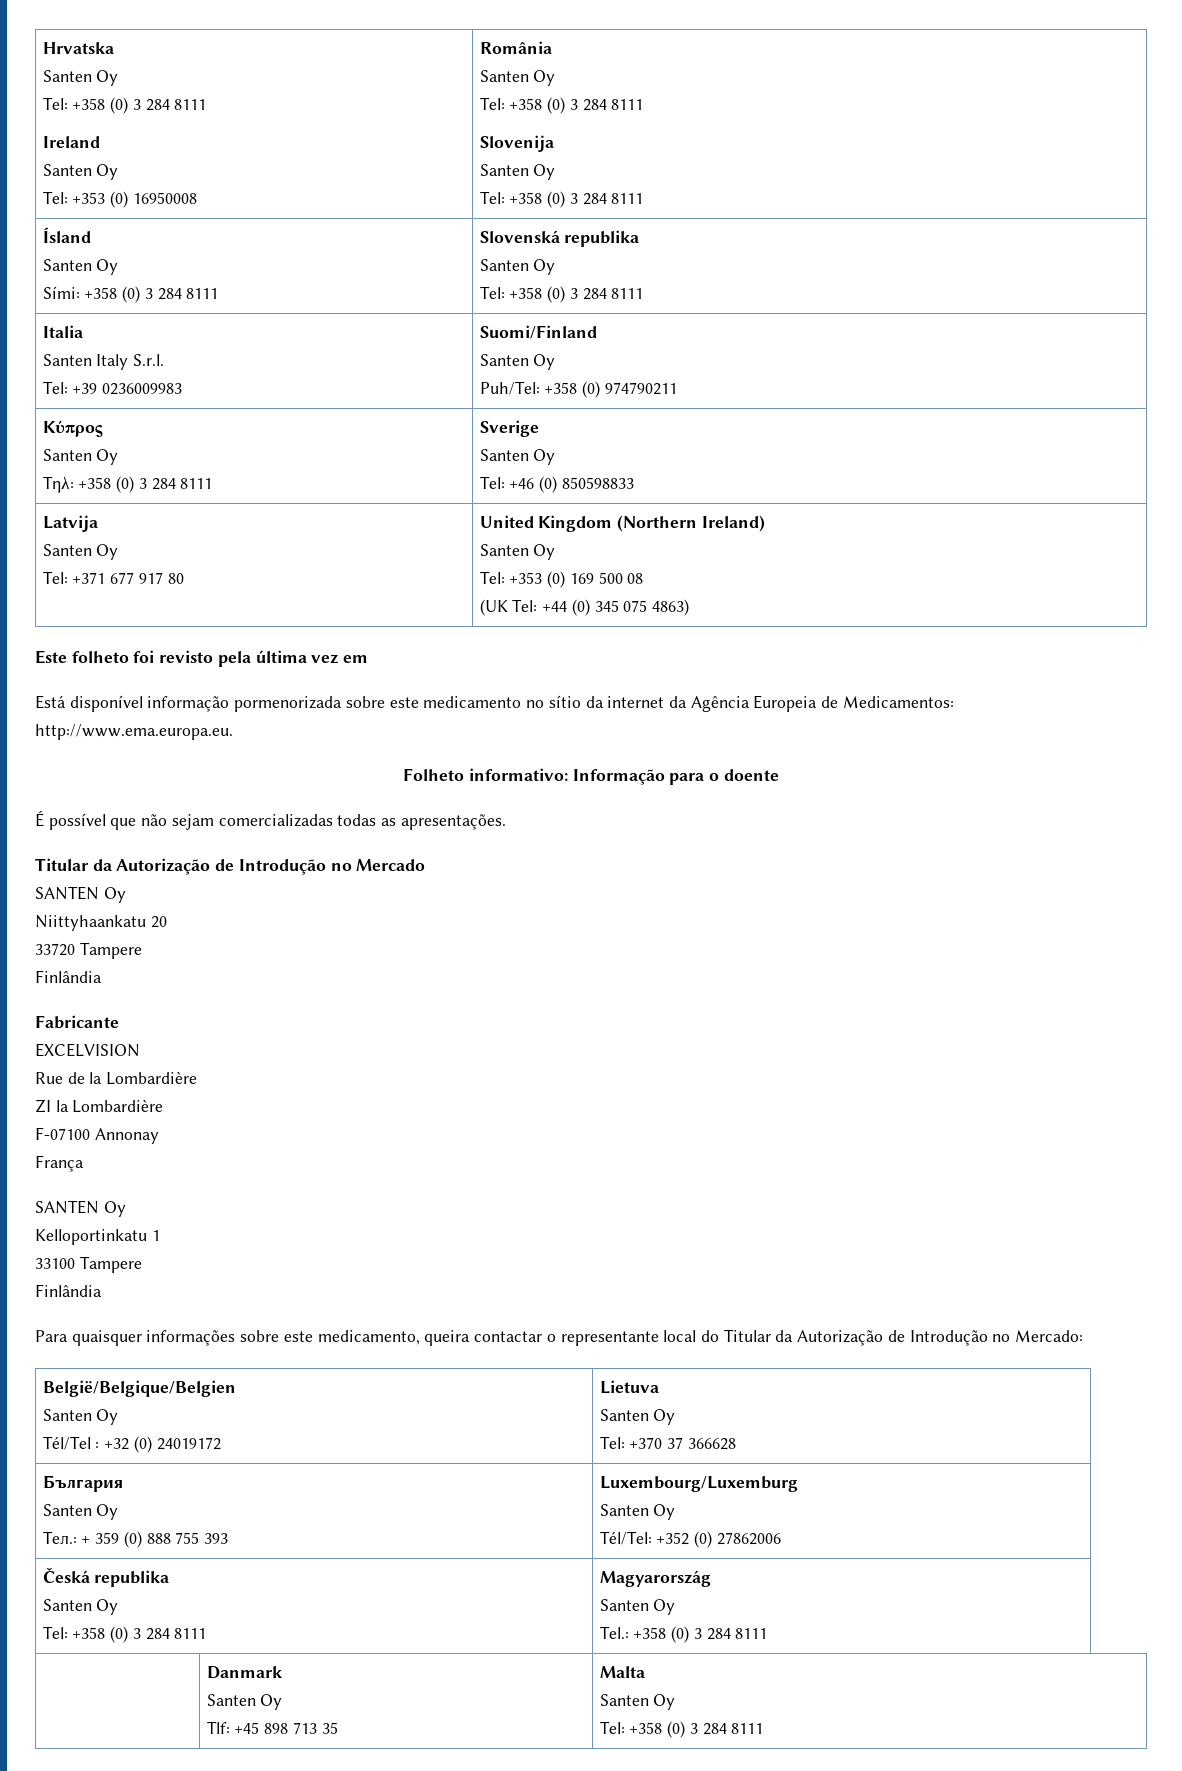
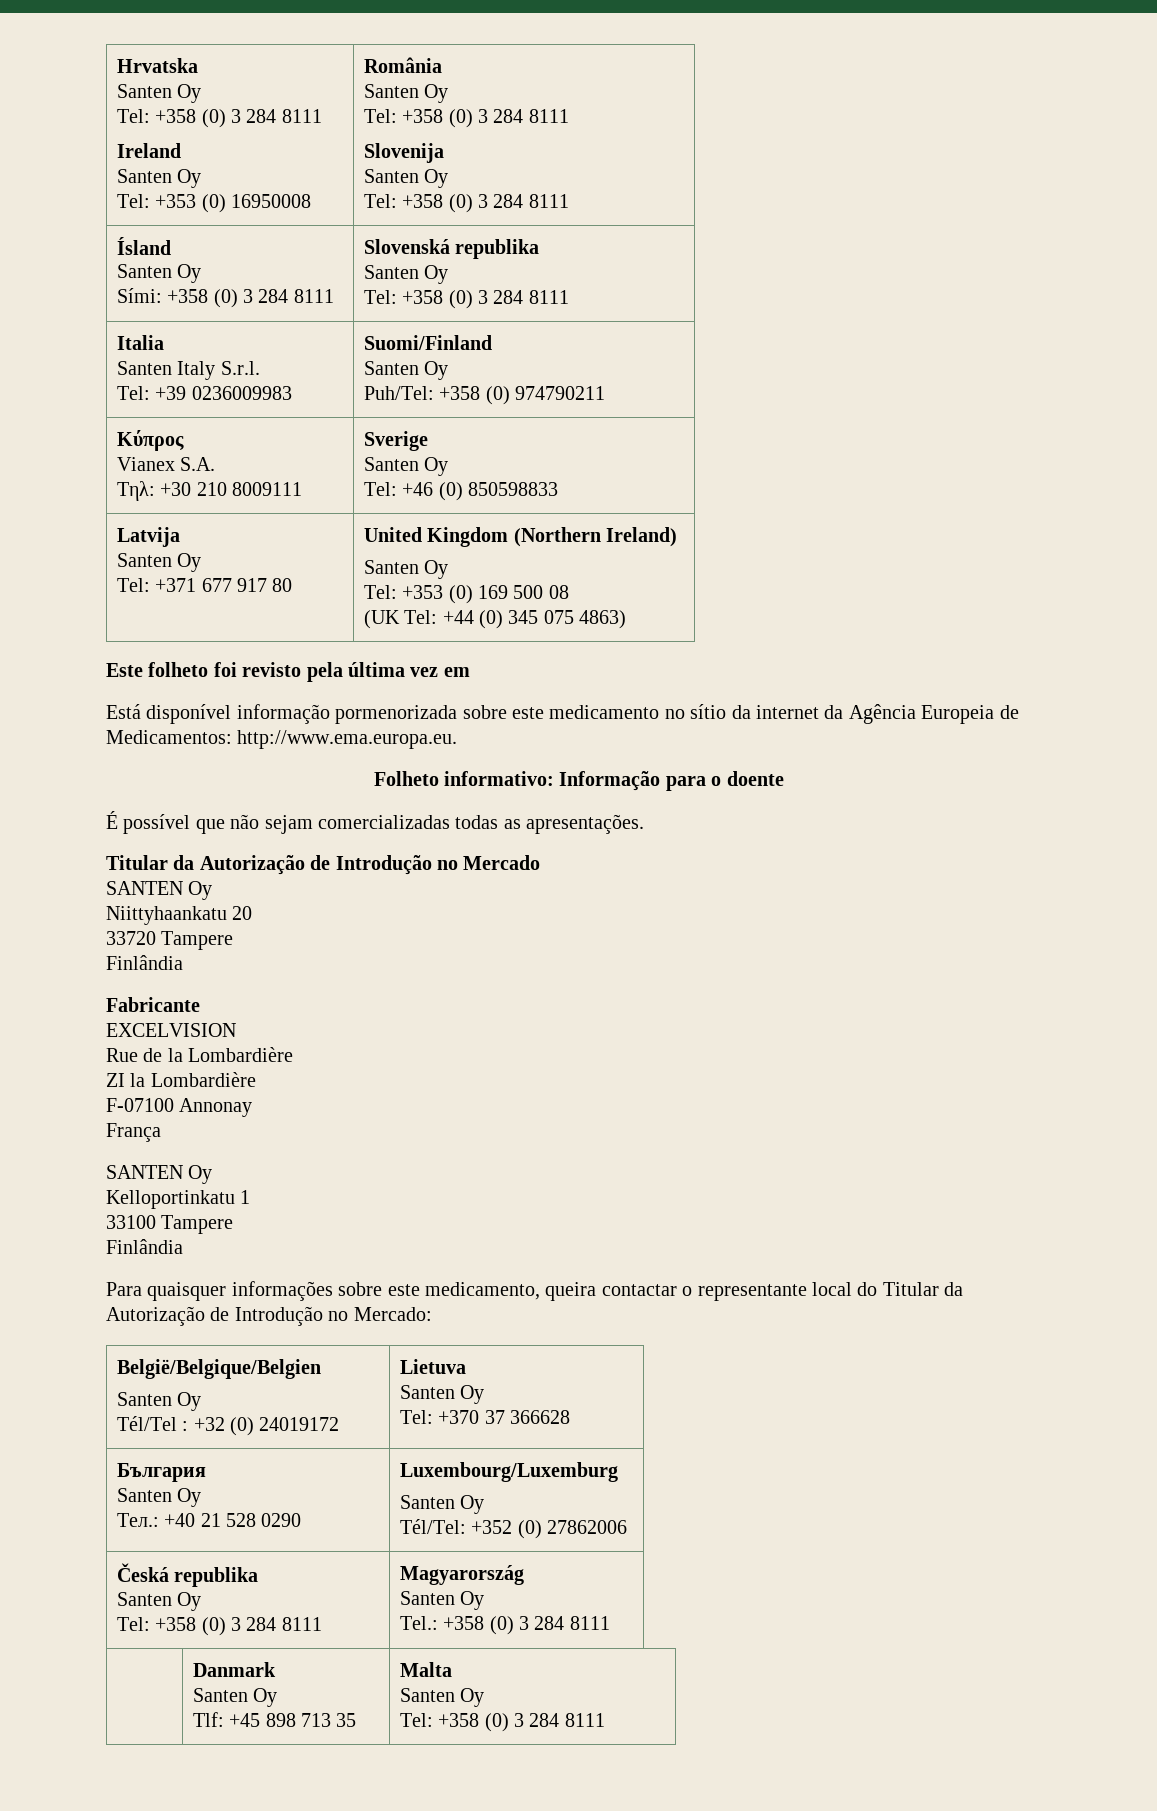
  Κύπρος
- Santen Oy
- Τηλ: +358 (0) 3 284 8111 | Sverige
+ Vianex S.A.
+ Τηλ: +30 210 8009111 | Sverige
  България
  Santen Oy
- Teл.: + 359 (0) 888 755 393 | Luxembourg/Luxemburg
+ Teл.: +40 21 528 0290 | Luxembourg/Luxemburg

